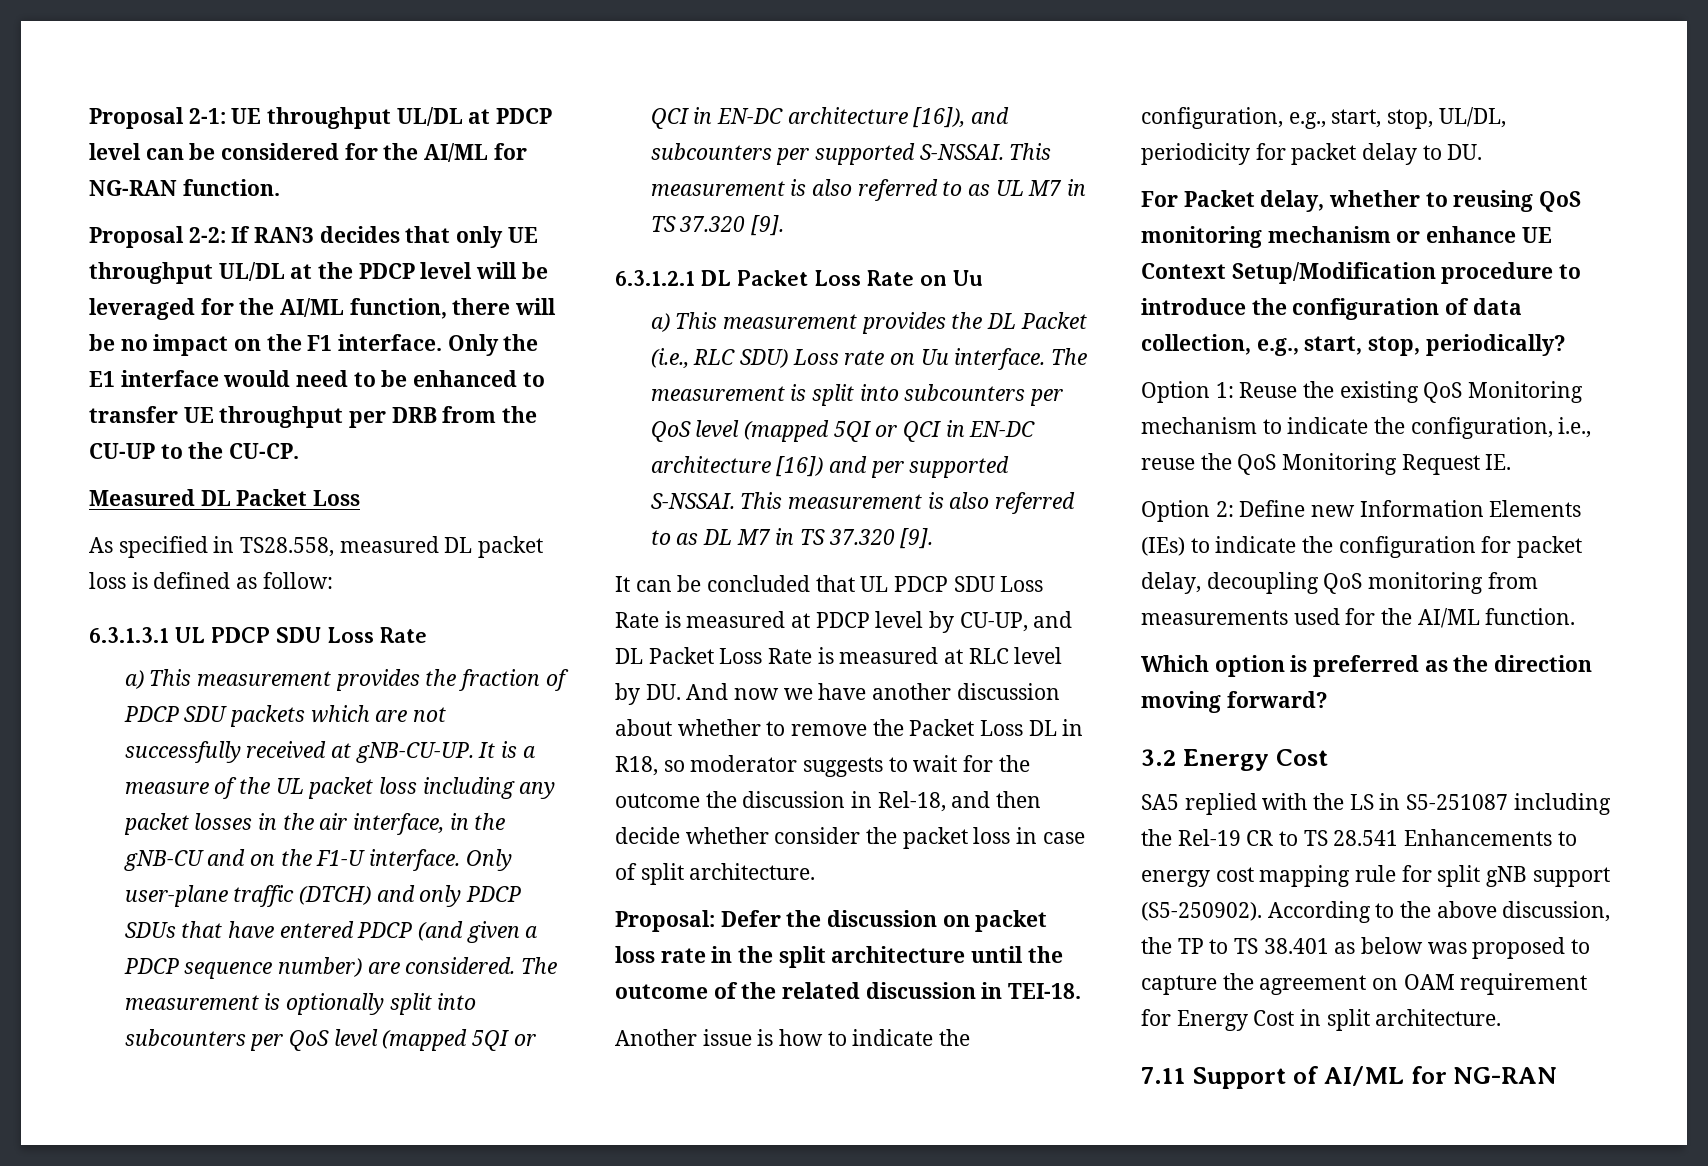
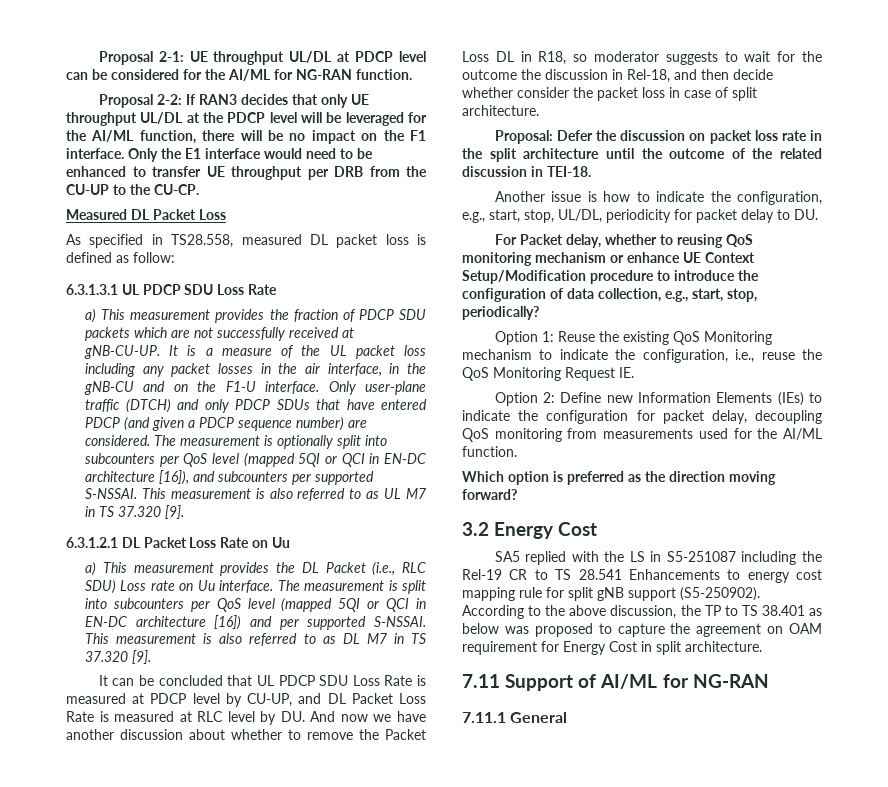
+ 7.11.1 General

